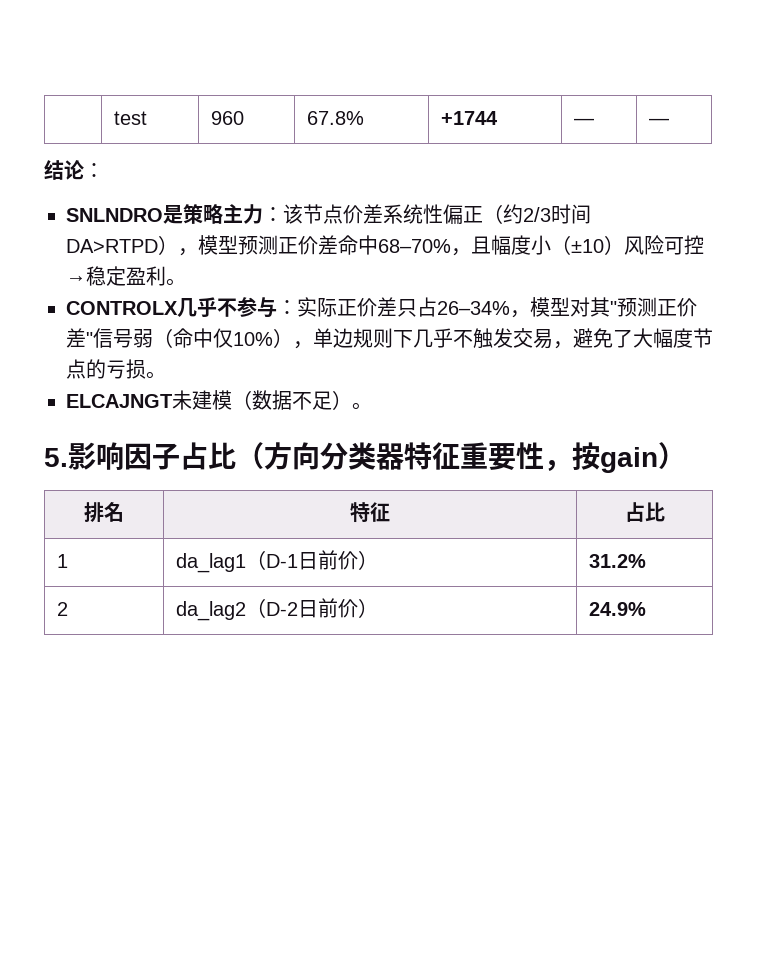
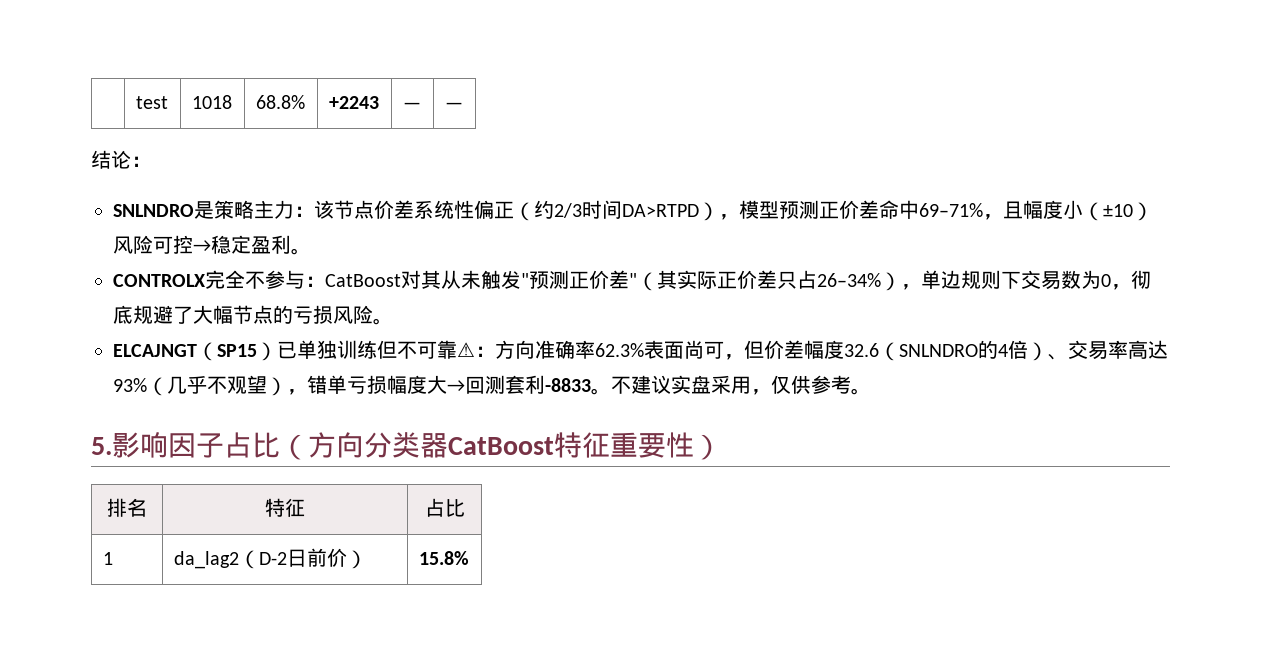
- | test | 960 | 67.8% | +1744 | — | —
+ | test | 1018 | 68.8% | +2243 | — | —
- SNLNDRO是策略主力：该节点价差系统性偏正（约2/3时间DA>RTPD），模型预测正价差命中68–70%，且幅度小（±10）风险可控→稳定盈利。
+ SNLNDRO是策略主力：该节点价差系统性偏正（约2/3时间DA>RTPD），模型预测正价差命中69–71%，且幅度小（±10）风险可控→稳定盈利。
- CONTROLX几乎不参与：实际正价差只占26–34%，模型对其"预测正价差"信号弱（命中仅10%），单边规则下几乎不触发交易，避免了大幅度节点的亏损。
+ CONTROLX完全不参与：CatBoost对其从未触发"预测正价差"（其实际正价差只占26–34%），单边规则下交易数为0，彻底规避了大幅节点的亏损风险。
- ELCAJNGT未建模（数据不足）。
+ ELCAJNGT（SP15）已单独训练但不可靠⚠：方向准确率62.3%表面尚可，但价差幅度32.6（SNLNDRO的4倍）、交易率高达93%（几乎不观望），错单亏损幅度大→回测套利-8833。不建议实盘采用，仅供参考。
- 5.影响因子占比（方向分类器特征重要性，按gain）
+ 5.影响因子占比（方向分类器CatBoost特征重要性）
- 1 | da_lag1（D-1日前价） | 31.2%
- 2 | da_lag2（D-2日前价） | 24.9%
+ 1 | da_lag2（D-2日前价） | 15.8%

